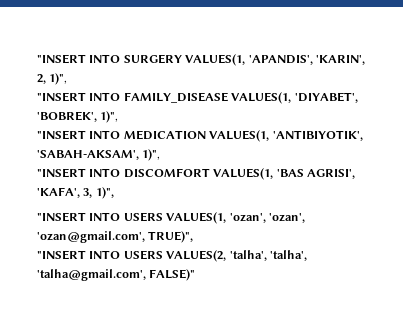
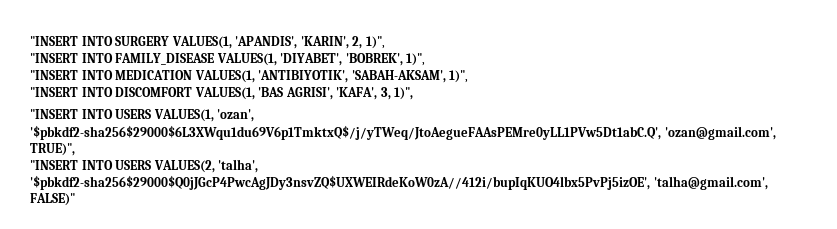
- "INSERT INTO USERS VALUES(1, 'ozan', 'ozan', 'ozan@gmail.com', TRUE)",
+ "INSERT INTO USERS VALUES(1, 'ozan', '$pbkdf2-sha256$29000$6L3XWqu1du69V6p1TmktxQ$/j/yTWeq/JtoAegueFAAsPEMre0yLL1PVw5Dt1abC.Q', 'ozan@gmail.com', TRUE)",
- "INSERT INTO USERS VALUES(2, 'talha', 'talha', 'talha@gmail.com', FALSE)"
+ "INSERT INTO USERS VALUES(2, 'talha', '$pbkdf2-sha256$29000$Q0jJGcP4PwcAgJDy3nsvZQ$UXWEIRdeKoW0zA//412i/bupIqKUO4lbx5PvPj5izOE', 'talha@gmail.com', FALSE)"

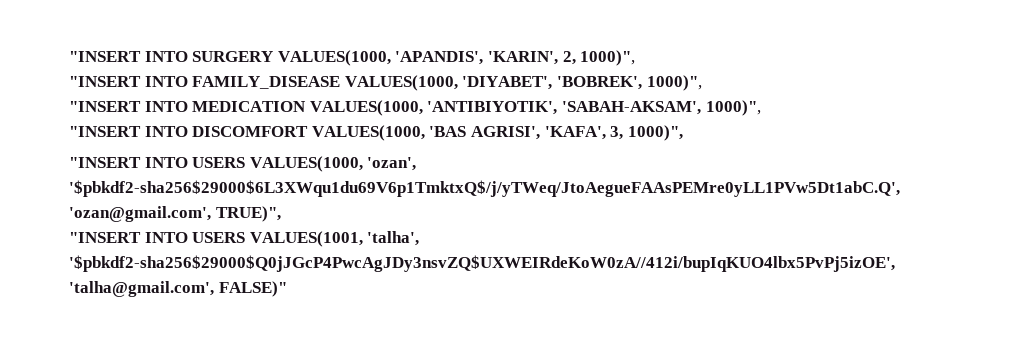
- "INSERT INTO SURGERY VALUES(1, 'APANDIS', 'KARIN', 2, 1)",
+ "INSERT INTO SURGERY VALUES(1000, 'APANDIS', 'KARIN', 2, 1000)",
- "INSERT INTO FAMILY_DISEASE VALUES(1, 'DIYABET', 'BOBREK', 1)",
+ "INSERT INTO FAMILY_DISEASE VALUES(1000, 'DIYABET', 'BOBREK', 1000)",
- "INSERT INTO MEDICATION VALUES(1, 'ANTIBIYOTIK', 'SABAH-AKSAM', 1)",
+ "INSERT INTO MEDICATION VALUES(1000, 'ANTIBIYOTIK', 'SABAH-AKSAM', 1000)",
- "INSERT INTO DISCOMFORT VALUES(1, 'BAS AGRISI', 'KAFA', 3, 1)",
- "INSERT INTO USERS VALUES(1, 'ozan', '$pbkdf2-sha256$29000$6L3XWqu1du69V6p1TmktxQ$/j/yTWeq/JtoAegueFAAsPEMre0yLL1PVw5Dt1abC.Q', 'ozan@gmail.com', TRUE)",
+ "INSERT INTO DISCOMFORT VALUES(1000, 'BAS AGRISI', 'KAFA', 3, 1000)",
+ "INSERT INTO USERS VALUES(1000, 'ozan', '$pbkdf2-sha256$29000$6L3XWqu1du69V6p1TmktxQ$/j/yTWeq/JtoAegueFAAsPEMre0yLL1PVw5Dt1abC.Q', 'ozan@gmail.com', TRUE)",
- "INSERT INTO USERS VALUES(2, 'talha', '$pbkdf2-sha256$29000$Q0jJGcP4PwcAgJDy3nsvZQ$UXWEIRdeKoW0zA//412i/bupIqKUO4lbx5PvPj5izOE', 'talha@gmail.com', FALSE)"
+ "INSERT INTO USERS VALUES(1001, 'talha', '$pbkdf2-sha256$29000$Q0jJGcP4PwcAgJDy3nsvZQ$UXWEIRdeKoW0zA//412i/bupIqKUO4lbx5PvPj5izOE', 'talha@gmail.com', FALSE)"

